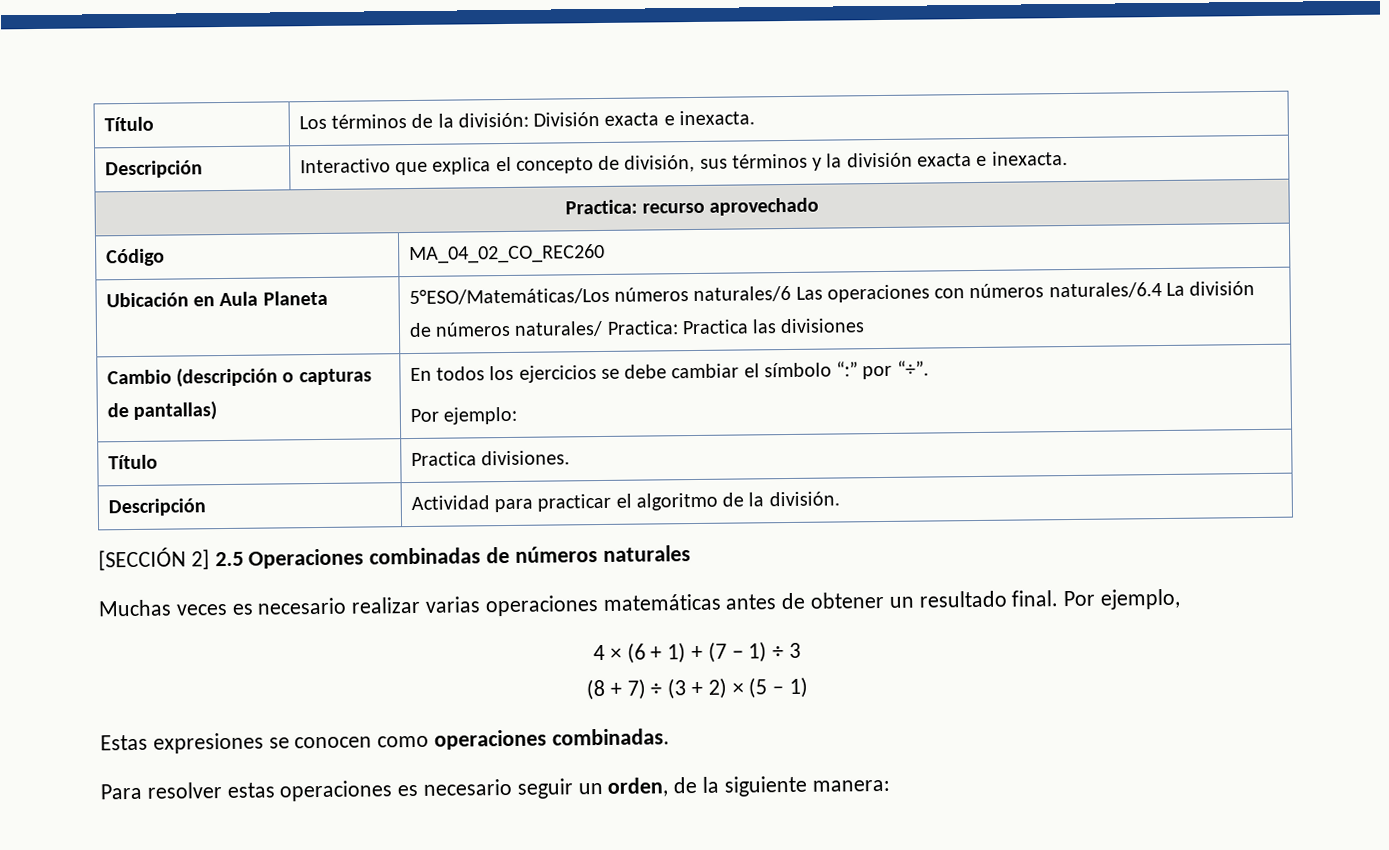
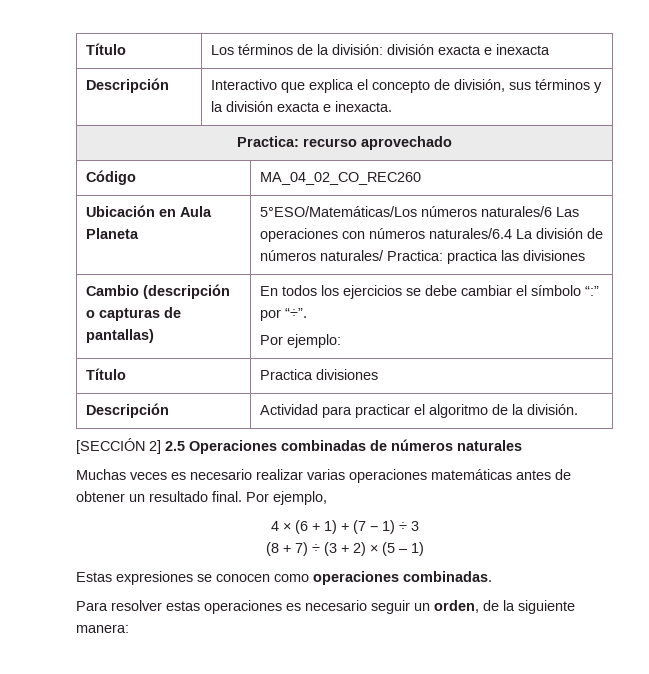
- Título | Los términos de la división: División exacta e inexacta.
+ Título | Los términos de la división: división exacta e inexacta
- Ubicación en Aula Planeta | 5°ESO/Matemáticas/Los números naturales/6 Las operaciones con números naturales/6.4 La división de números naturales/ Practica: Practica las divisiones
+ Ubicación en Aula Planeta | 5°ESO/Matemáticas/Los números naturales/6 Las operaciones con números naturales/6.4 La división de números naturales/ Practica: practica las divisiones
- Título | Practica divisiones.
+ Título | Practica divisiones

